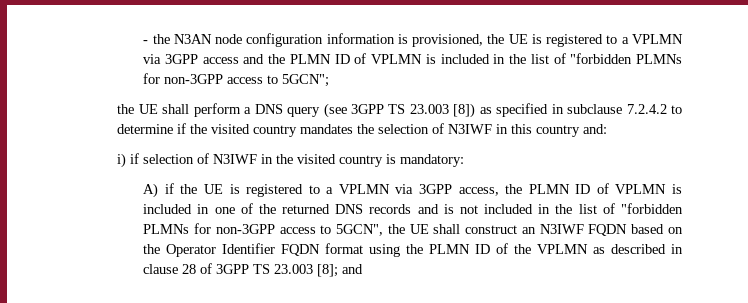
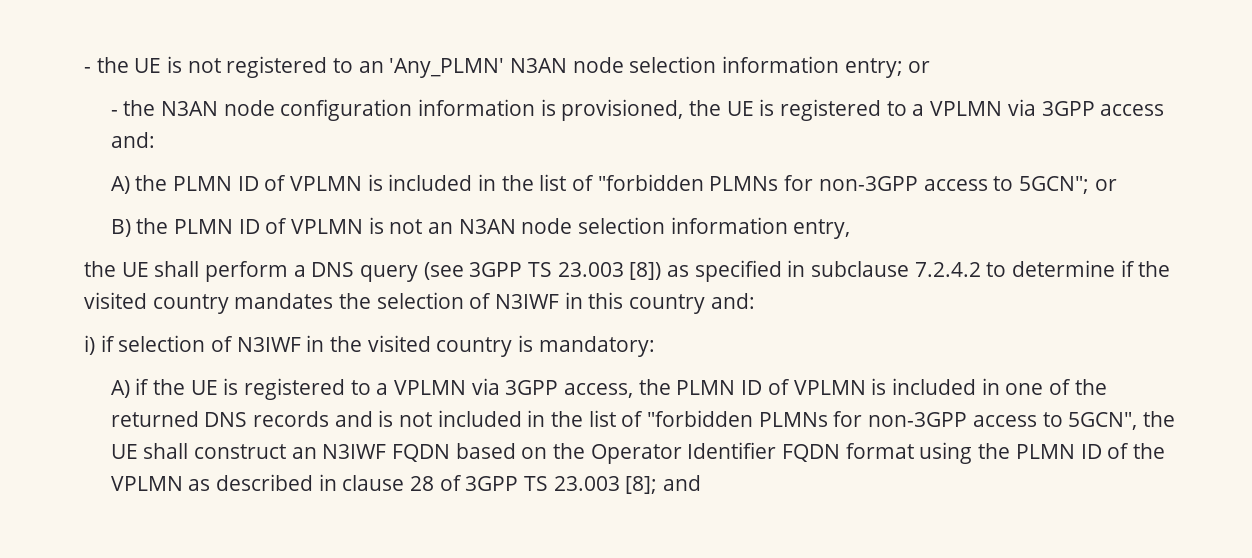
- - the N3AN node configuration information is provisioned, the UE is registered to a VPLMN via 3GPP access and the PLMN ID of VPLMN is included in the list of "forbidden PLMNs for non-3GPP access to 5GCN";
+ - the UE is not registered to an 'Any_PLMN' N3AN node selection information entry; or
+ - the N3AN node configuration information is provisioned, the UE is registered to a VPLMN via 3GPP access and:
+ A) the PLMN ID of VPLMN is included in the list of "forbidden PLMNs for non-3GPP access to 5GCN"; or
+ B) the PLMN ID of VPLMN is not an N3AN node selection information entry,

